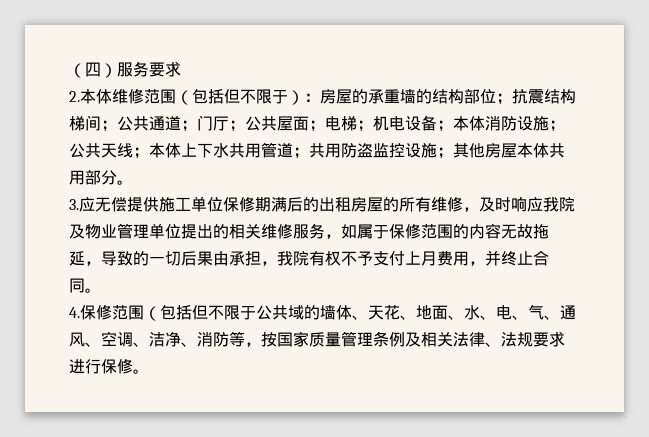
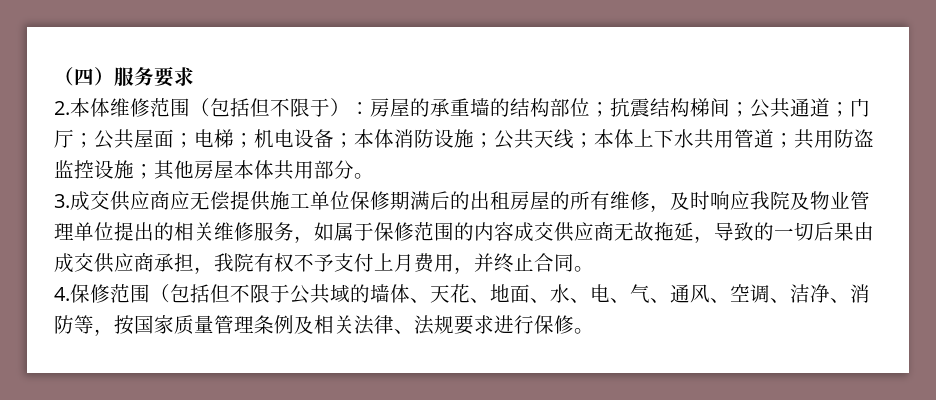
- 3.应无偿提供施工单位保修期满后的出租房屋的所有维修，及时响应我院及物业管理单位提出的相关维修服务，如属于保修范围的内容无故拖延，导致的一切后果由承担，我院有权不予支付上月费用，并终止合同。
+ 3.成交供应商应无偿提供施工单位保修期满后的出租房屋的所有维修，及时响应我院及物业管理单位提出的相关维修服务，如属于保修范围的内容成交供应商无故拖延，导致的一切后果由成交供应商承担，我院有权不予支付上月费用，并终止合同。

